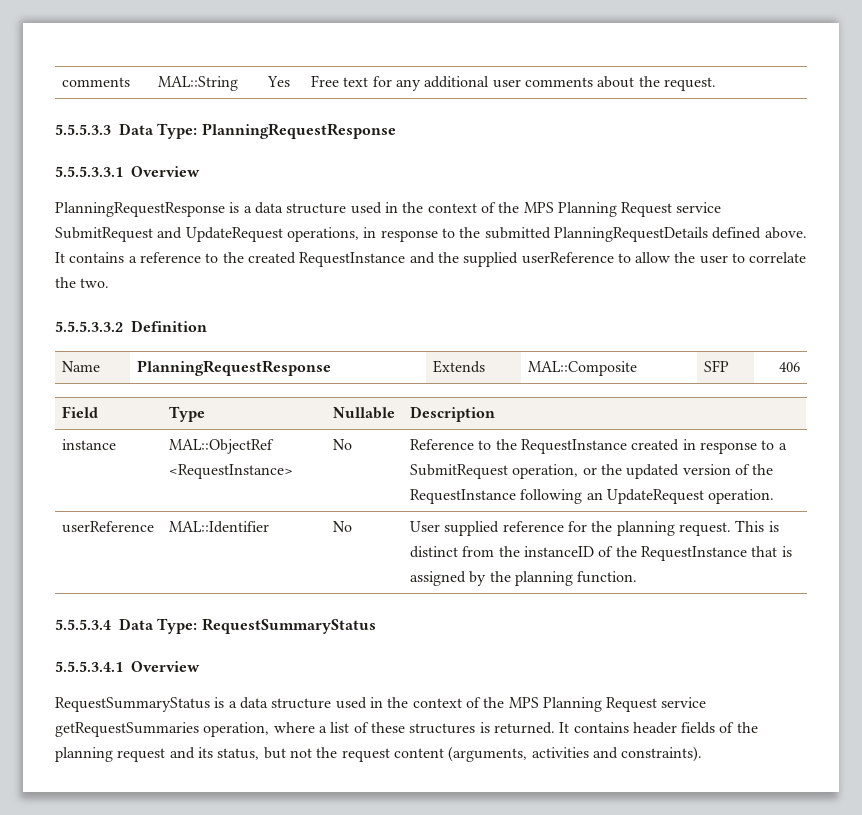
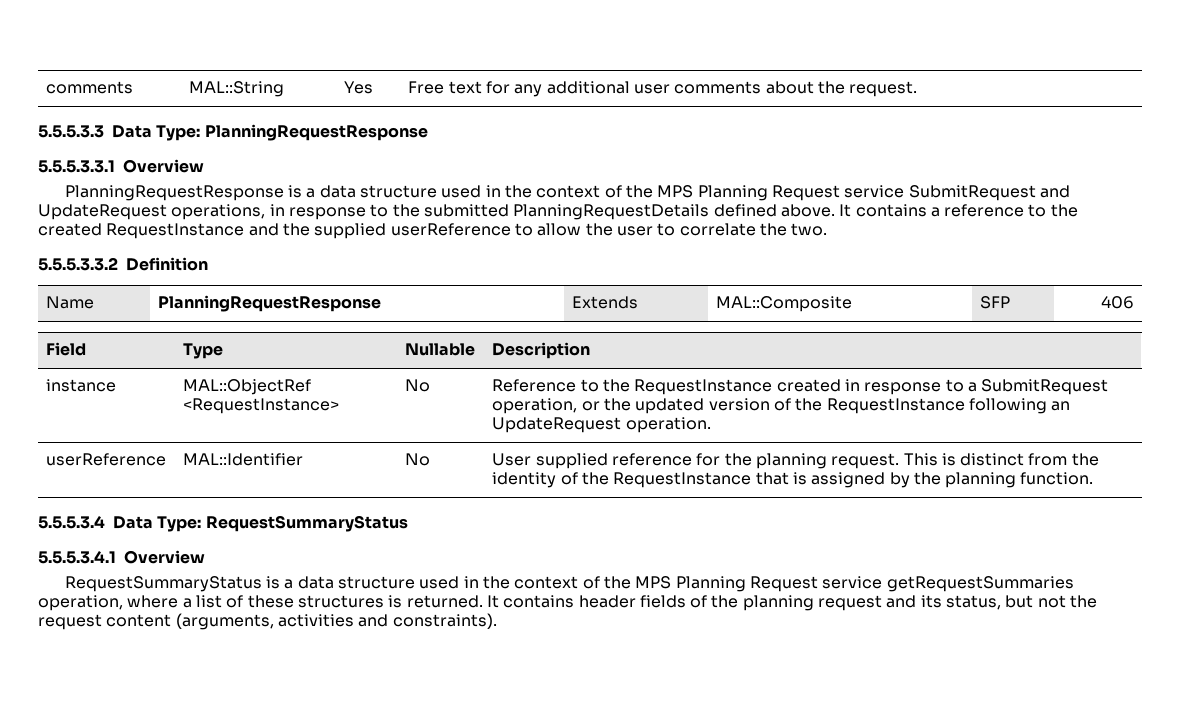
- userReference | MAL::Identifier | No | User supplied reference for the planning request. This is distinct from the instanceID of the RequestInstance that is assigned by the planning function.
+ userReference | MAL::Identifier | No | User supplied reference for the planning request. This is distinct from the identity of the RequestInstance that is assigned by the planning function.

